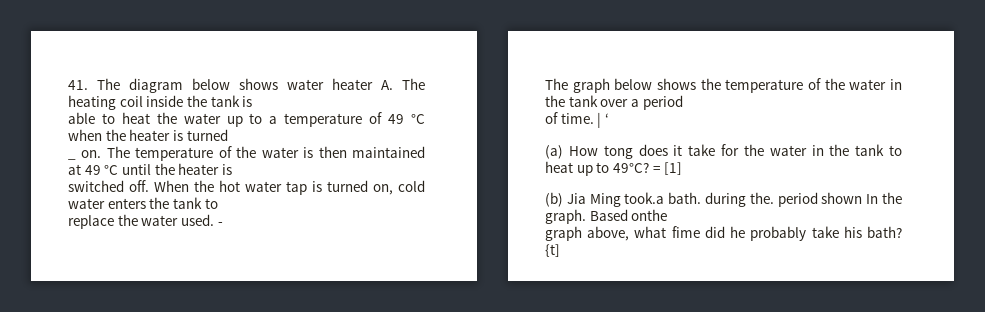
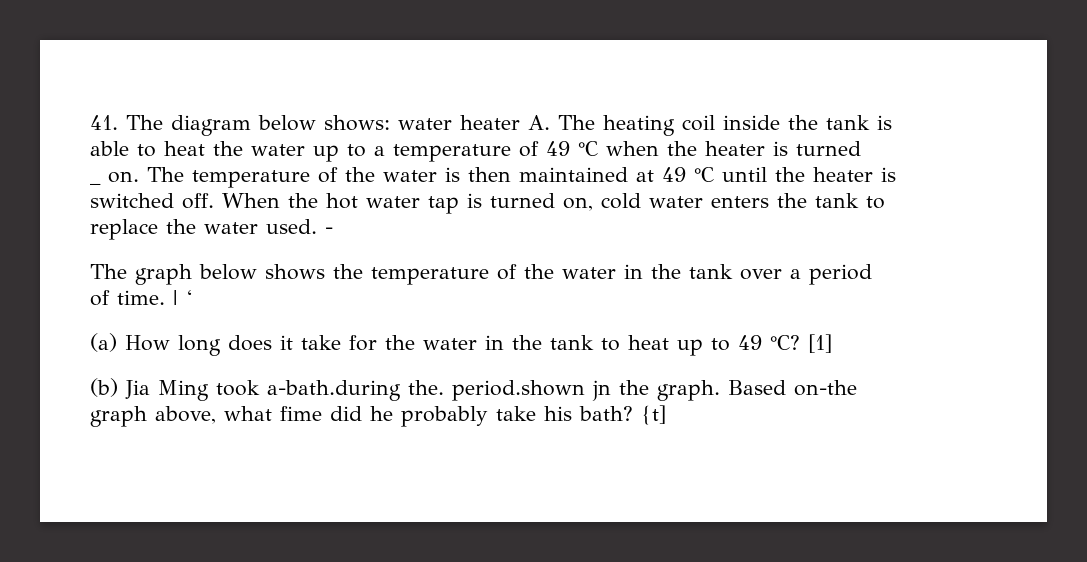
- 41. The diagram below shows water heater A. The heating coil inside the tank is
+ 41. The diagram below shows: water heater A. The heating coil inside the tank is
- (a) How tong does it take for the water in the tank to heat up to 49°C? = [1]
+ (a) How long does it take for the water in the tank to heat up to 49 °C? [1]
- (b) Jia Ming took.a bath. during the. period shown In the graph.
+ (b) Jia Ming took a-bath.during the. period.shown jn the graph.
- Based onthe
+ Based on-the

